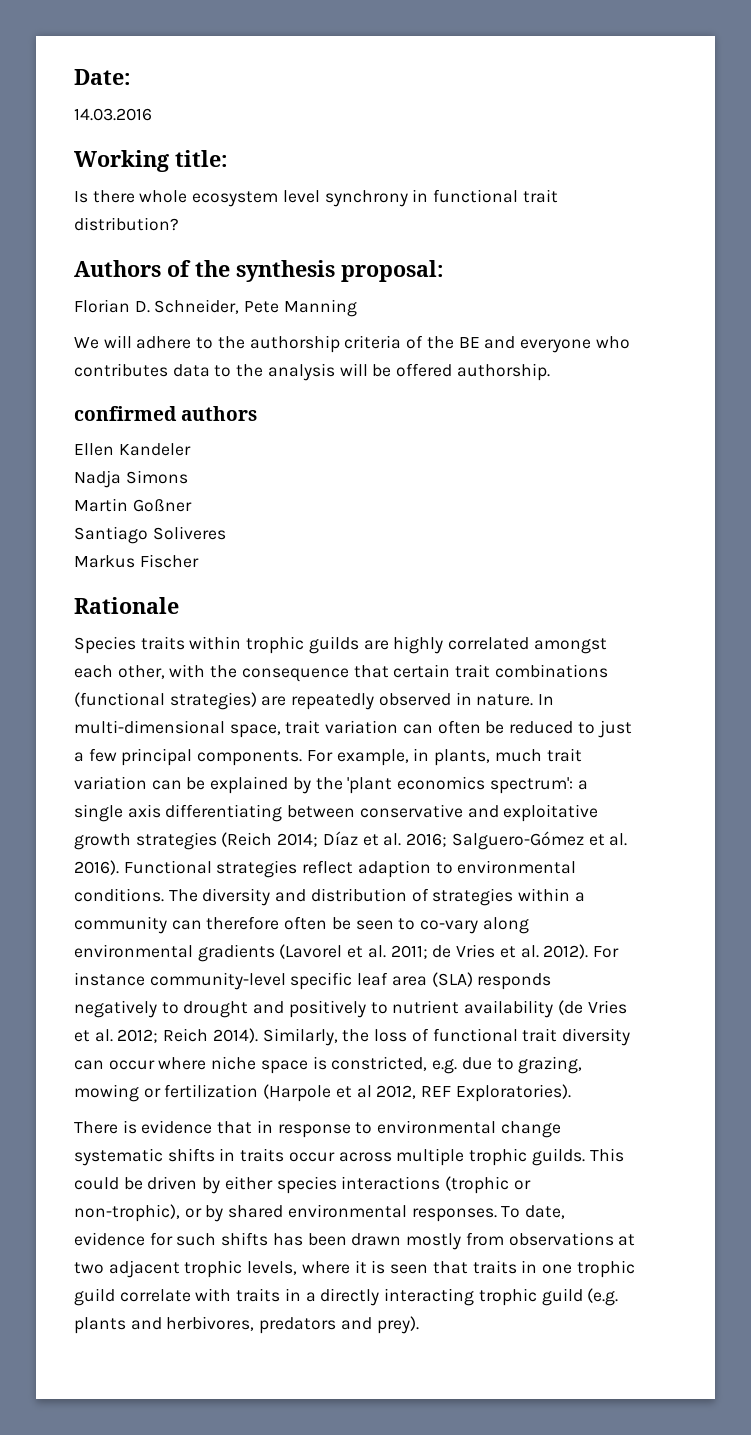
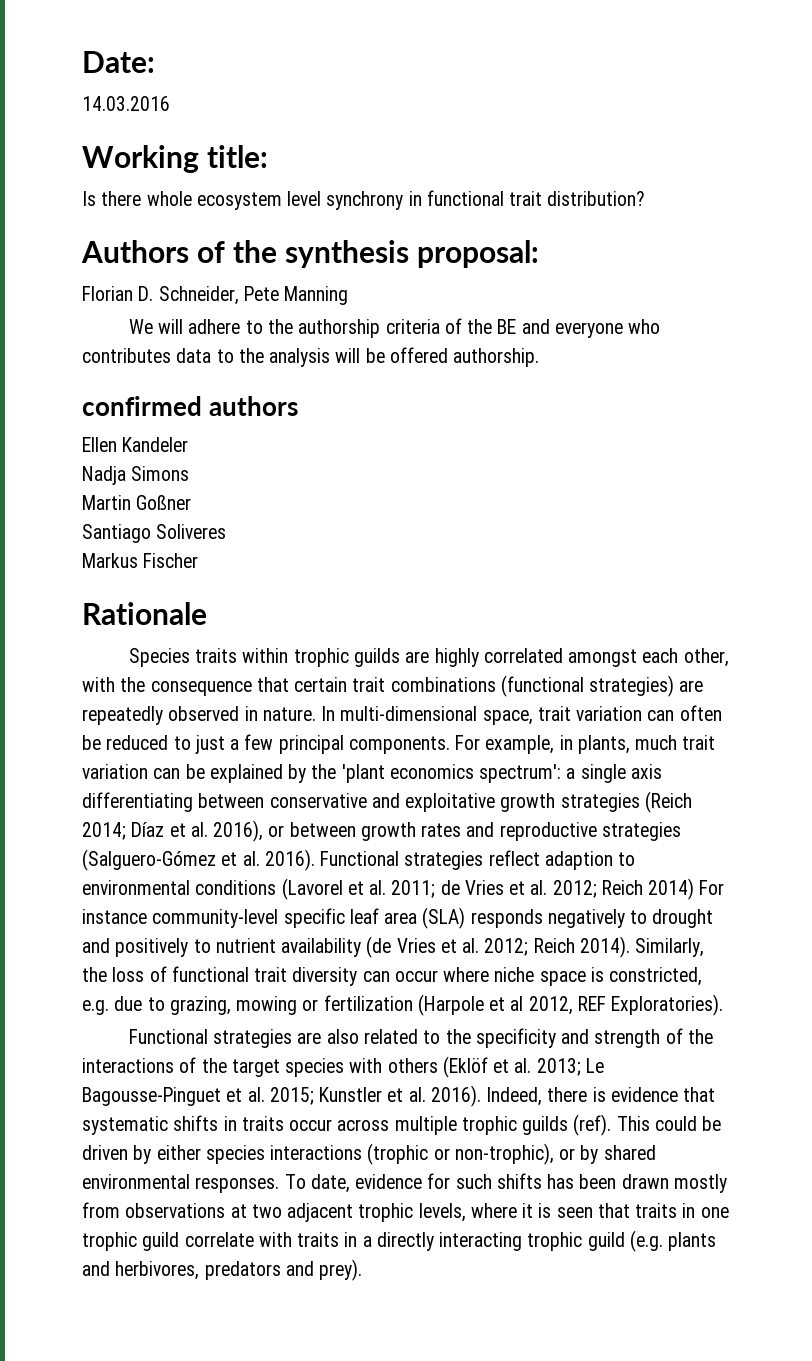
- For example, in plants, much trait variation can be explained by the 'plant economics spectrum': a single axis differentiating between conservative and exploitative growth strategies (Reich 2014; Díaz et al. 2016; Salguero-Gómez et al. 2016).
+ For example, in plants, much trait variation can be explained by the 'plant economics spectrum': a single axis differentiating between conservative and exploitative growth strategies (Reich 2014; Díaz et al. 2016), or between growth rates and reproductive strategies (Salguero-Gómez et al. 2016).
- Functional strategies reflect adaption to environmental conditions. The diversity and distribution of strategies within a community can therefore often be seen to co-vary along environmental gradients (Lavorel et al. 2011; de Vries et al. 2012). For instance community-level specific leaf area (SLA) responds negatively to drought and positively to nutrient availability (de Vries et al. 2012; Reich 2014).
+ Functional strategies reflect adaption to environmental conditions (Lavorel et al. 2011; de Vries et al. 2012; Reich 2014) For instance community-level specific leaf area (SLA) responds negatively to drought and positively to nutrient availability (de Vries et al. 2012; Reich 2014).
- There is evidence that in response to environmental change systematic shifts in traits occur across multiple trophic guilds.
+ Functional strategies are also related to the specificity and strength of the interactions of the target species with others (Eklöf et al. 2013; Le Bagousse-Pinguet et al. 2015; Kunstler et al. 2016). Indeed, there is evidence that systematic shifts in traits occur across multiple trophic guilds (ref).

